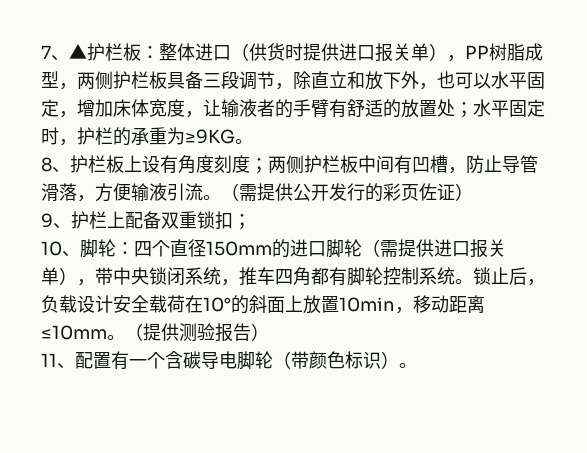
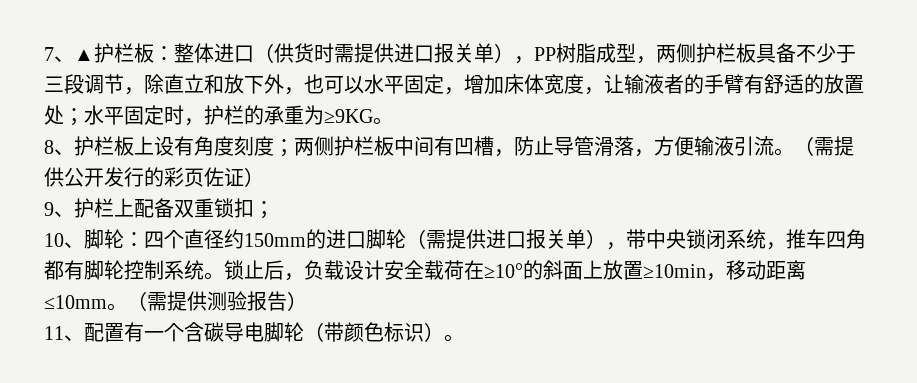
- 7、▲护栏板：整体进口（供货时提供进口报关单），PP树脂成型，两侧护栏板具备三段调节，除直立和放下外，也可以水平固定，增加床体宽度，让输液者的手臂有舒适的放置处；水平固定时，护栏的承重为≥9KG。
+ 7、▲护栏板：整体进口（供货时需提供进口报关单），PP树脂成型，两侧护栏板具备不少于三段调节，除直立和放下外，也可以水平固定，增加床体宽度，让输液者的手臂有舒适的放置处；水平固定时，护栏的承重为≥9KG。
- 10、脚轮：四个直径150mm的进口脚轮（需提供进口报关单），带中央锁闭系统，推车四角都有脚轮控制系统。
+ 10、脚轮：四个直径约150mm的进口脚轮（需提供进口报关单），带中央锁闭系统，推车四角都有脚轮控制系统。
- 锁止后，负载设计安全载荷在10°的斜面上放置10min，移动距离≤10mm。
+ 锁止后，负载设计安全载荷在≥10°的斜面上放置≥10min，移动距离≤10mm。
- （提供测验报告）
+ （需提供测验报告）

